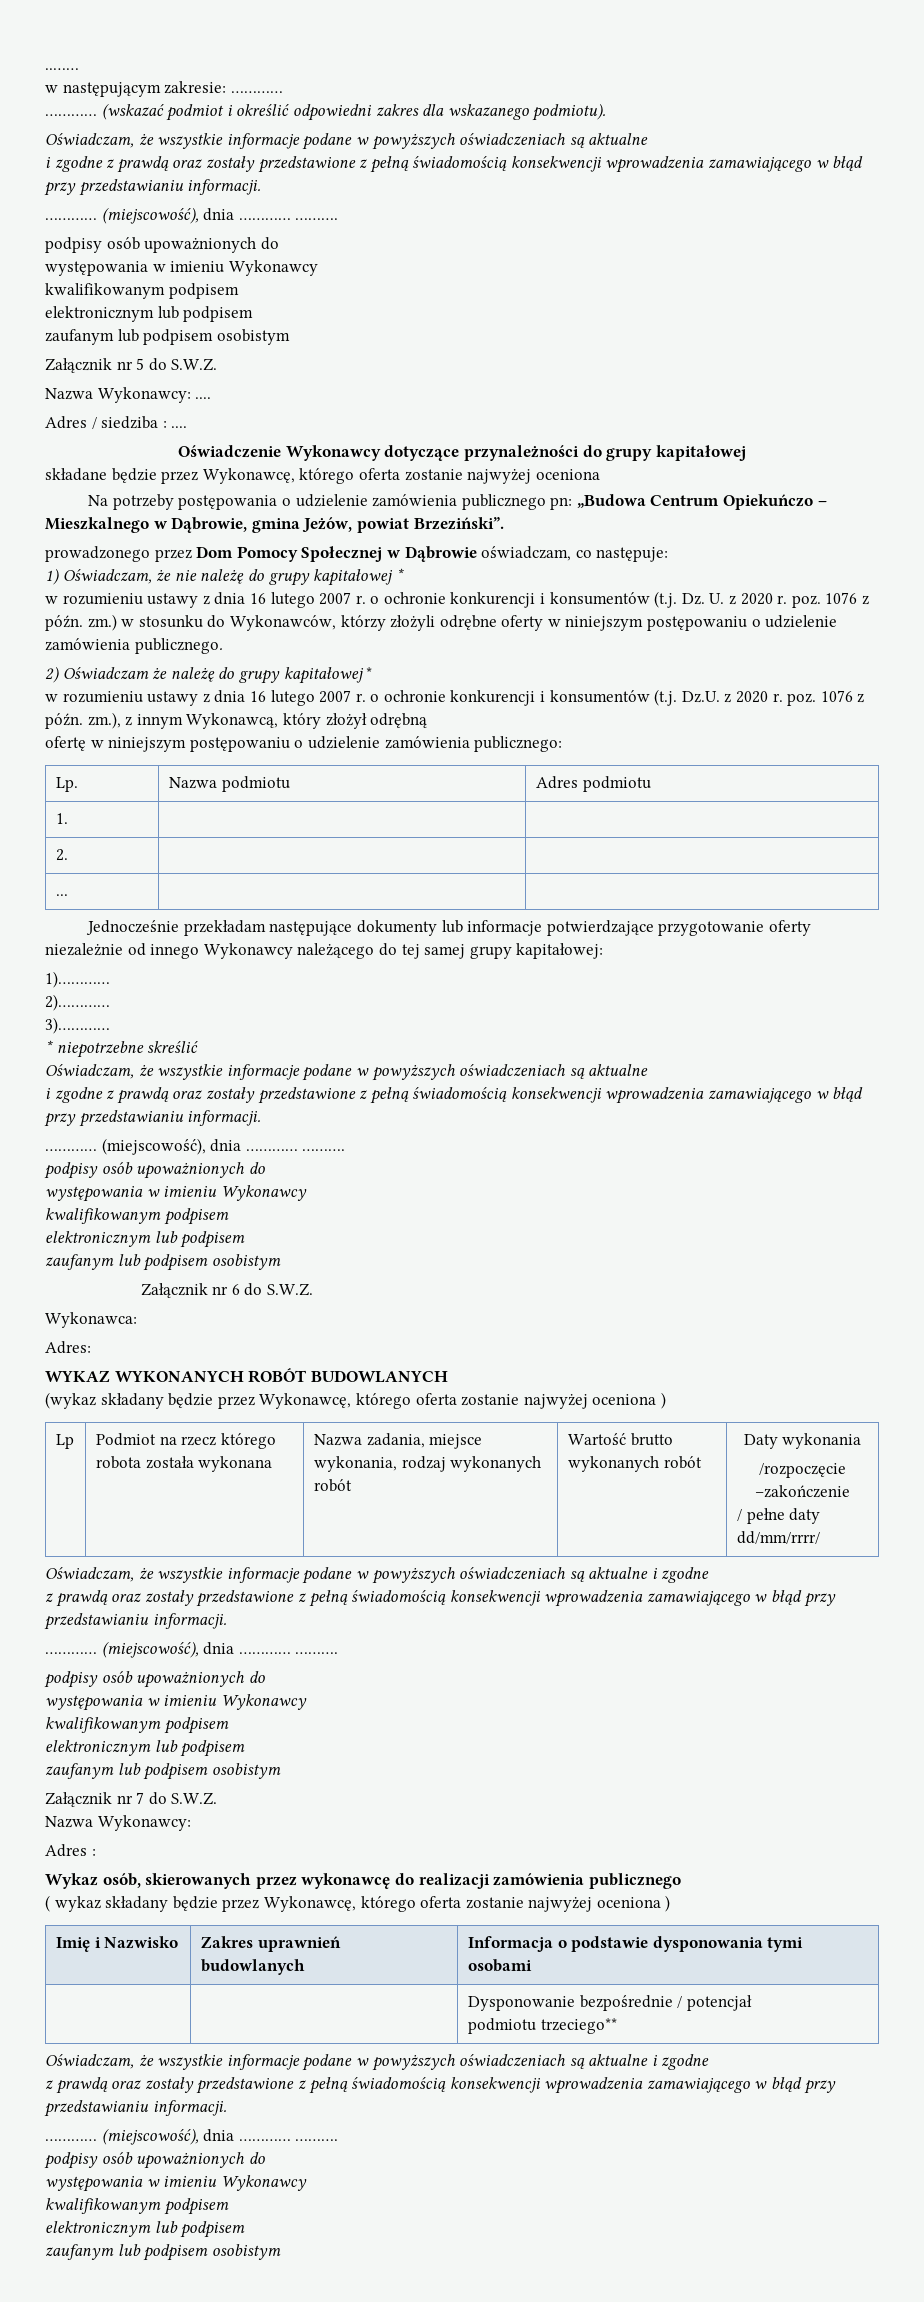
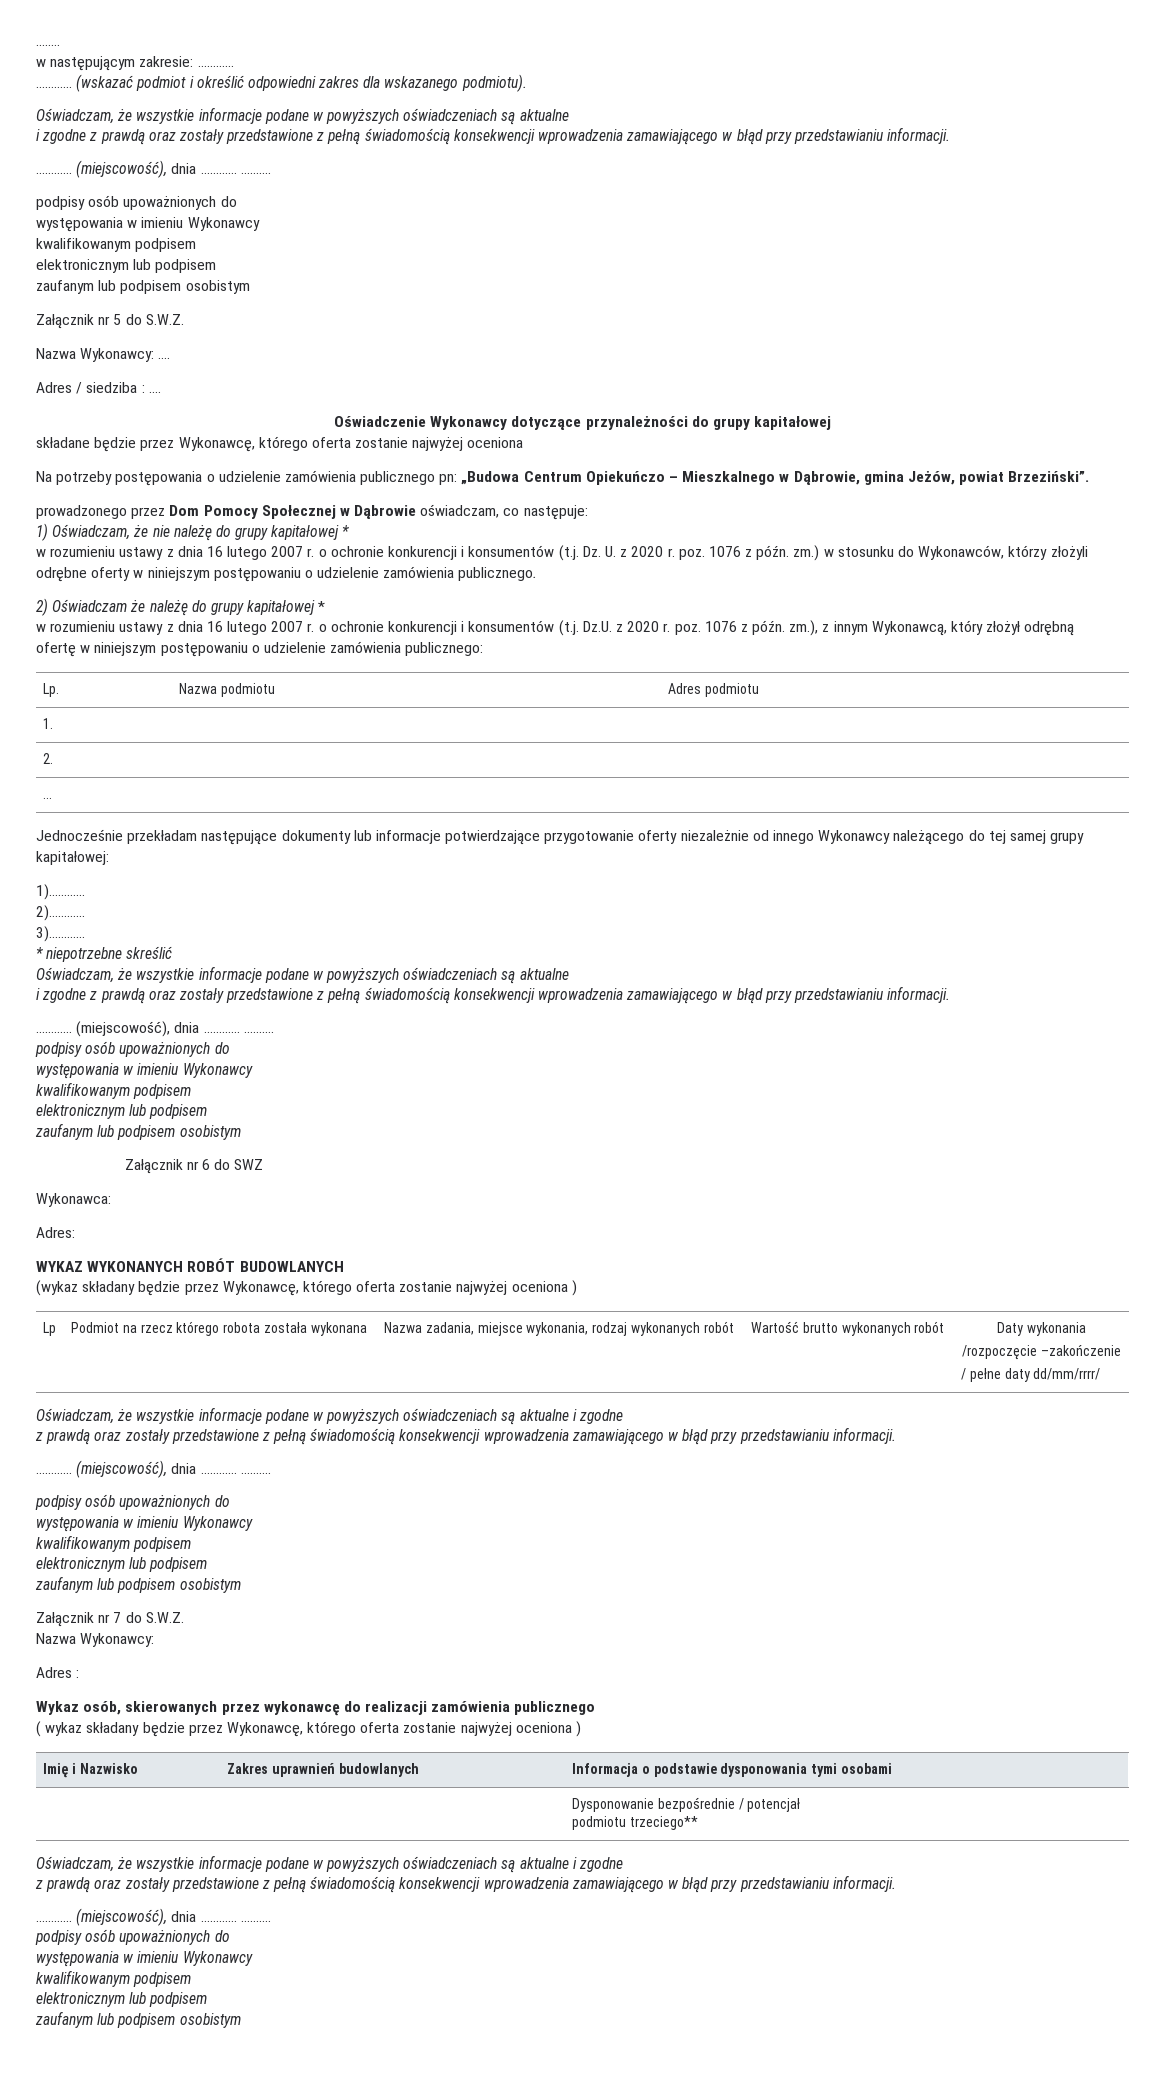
- Załącznik nr 6 do S.W.Z.
+ Załącznik nr 6 do SWZ

